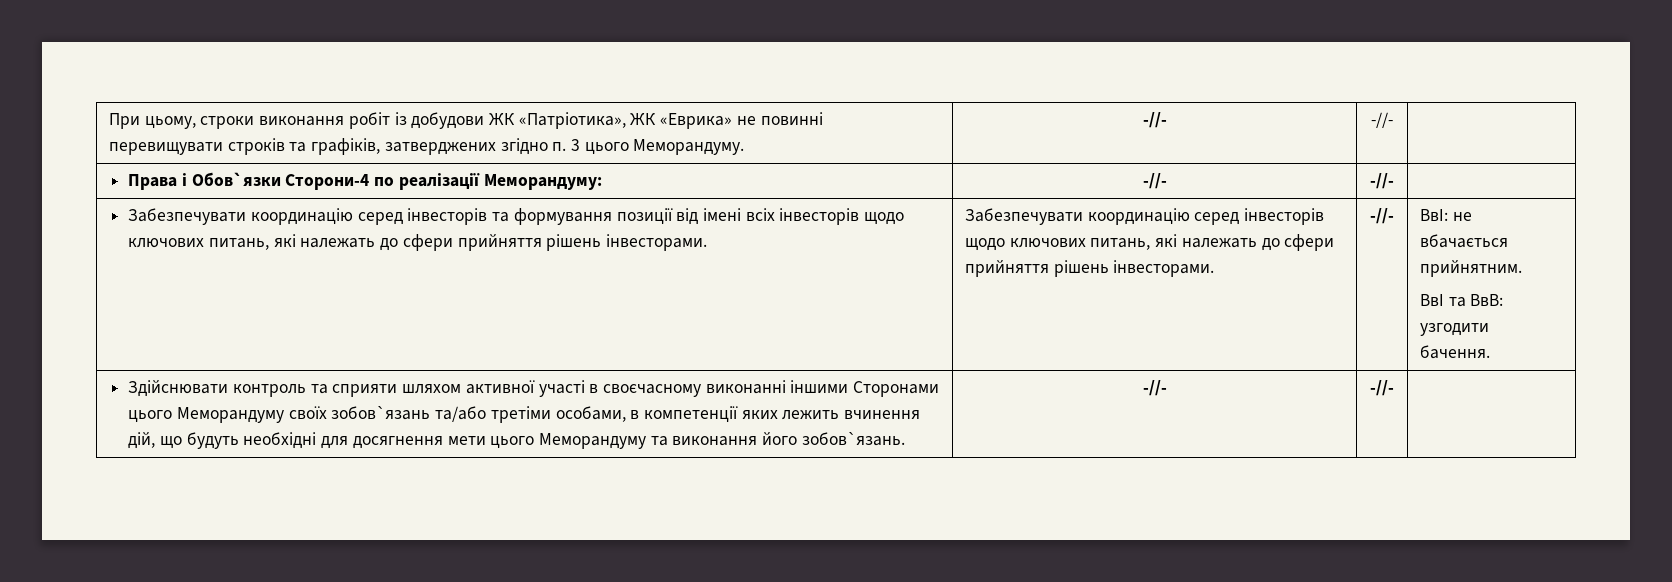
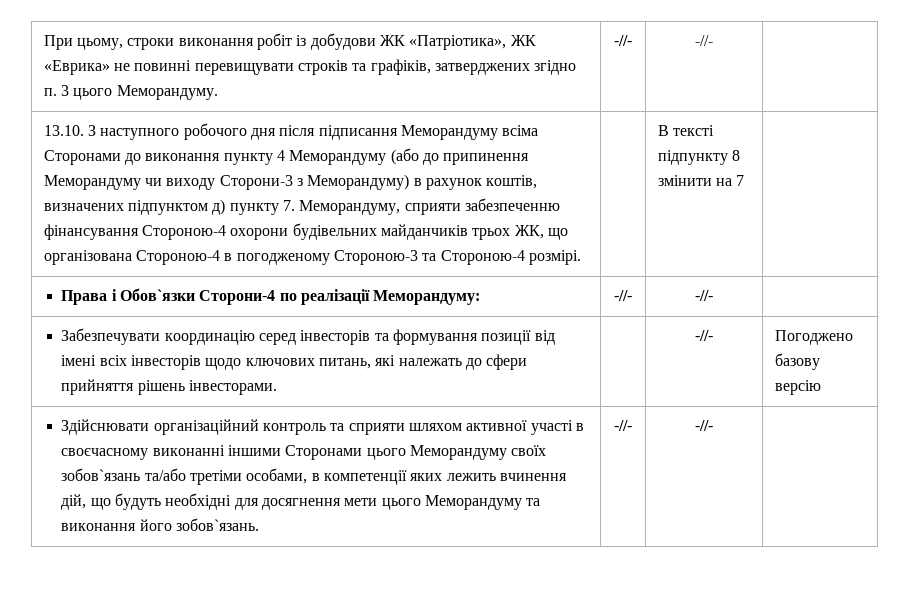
+ 13.10. З наступного робочого дня після підписання Меморандуму всіма Сторонами до виконання пункту 4 Меморандуму (або до припинення Меморандуму чи виходу Сторони-3 з Меморандуму) в рахунок коштів, визначених підпунктом д) пункту 7. Меморандуму, сприяти забезпеченню фінансування Стороною-4 охорони будівельних майданчиків трьох ЖК, що організована Стороною-4 в погодженому Стороною-3 та Стороною-4 розмірі. | | В тексті підпункту 8 змінити на 7
- Забезпечувати координацію серед інвесторів щодо ключових питань, які належать до сфери прийняття рішень інвесторами. | -//- | ВвІ: не вбачається прийнятним.
- ВвІ та ВвВ: узгодити бачення.
+ -//- | Погоджено базову версію
- Здійснювати контроль та сприяти шляхом активної участі в своєчасному виконанні іншими Сторонами цього Меморандуму своїх зобов`язань та/або третіми особами, в компетенції яких лежить вчинення дій, що будуть необхідні для досягнення мети цього Меморандуму та виконання його зобов`язань. | -//- | -//- |
+ Здійснювати організаційний контроль та сприяти шляхом активної участі в своєчасному виконанні іншими Сторонами цього Меморандуму своїх зобов`язань та/або третіми особами, в компетенції яких лежить вчинення дій, що будуть необхідні для досягнення мети цього Меморандуму та виконання його зобов`язань. | -//- | -//- |

